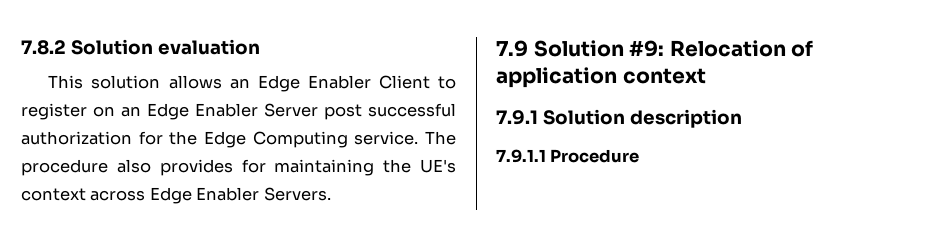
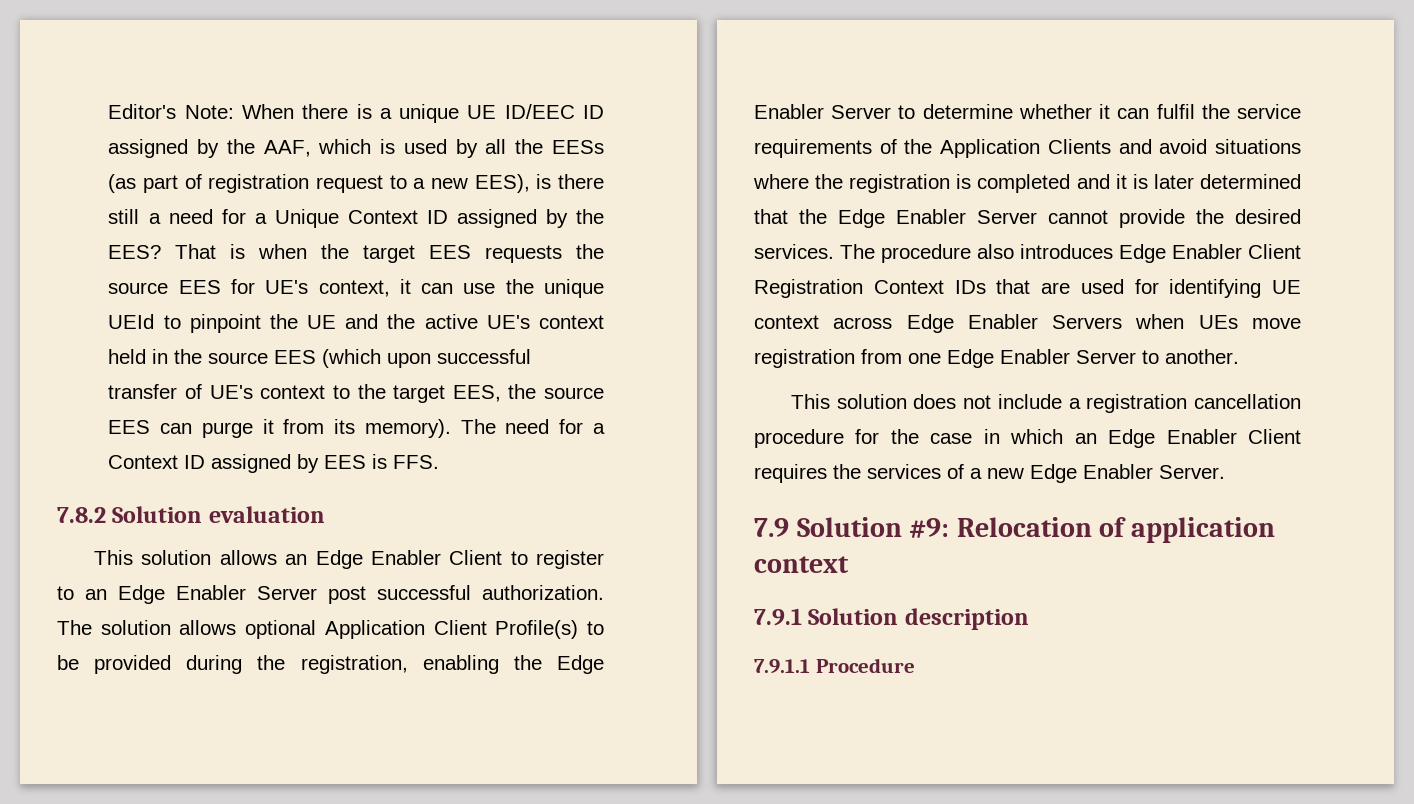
+ Editor's Note: When there is a unique UE ID/EEC ID assigned by the AAF, which is used by all the EESs (as part of registration request to a new EES), is there still a need for a Unique Context ID assigned by the EES? That is when the target EES requests the source EES for UE's context, it can use the unique UEId to pinpoint the UE and the active UE's context held in the source EES (which upon successful transfer of UE's context to the target EES, the source EES can purge it from its memory). The need for a Context ID assigned by EES is FFS.
- This solution allows an Edge Enabler Client to register on an Edge Enabler Server post successful authorization for the Edge Computing service. The procedure also provides for maintaining the UE's context across Edge Enabler Servers.
+ This solution allows an Edge Enabler Client to register to an Edge Enabler Server post successful authorization. The solution allows optional Application Client Profile(s) to be provided during the registration, enabling the Edge Enabler Server to determine whether it can fulfil the service requirements of the Application Clients and avoid situations where the registration is completed and it is later determined that the Edge Enabler Server cannot provide the desired services. The procedure also introduces Edge Enabler Client Registration Context IDs that are used for identifying UE context across Edge Enabler Servers when UEs move registration from one Edge Enabler Server to another.
+ This solution does not include a registration cancellation procedure for the case in which an Edge Enabler Client requires the services of a new Edge Enabler Server.

